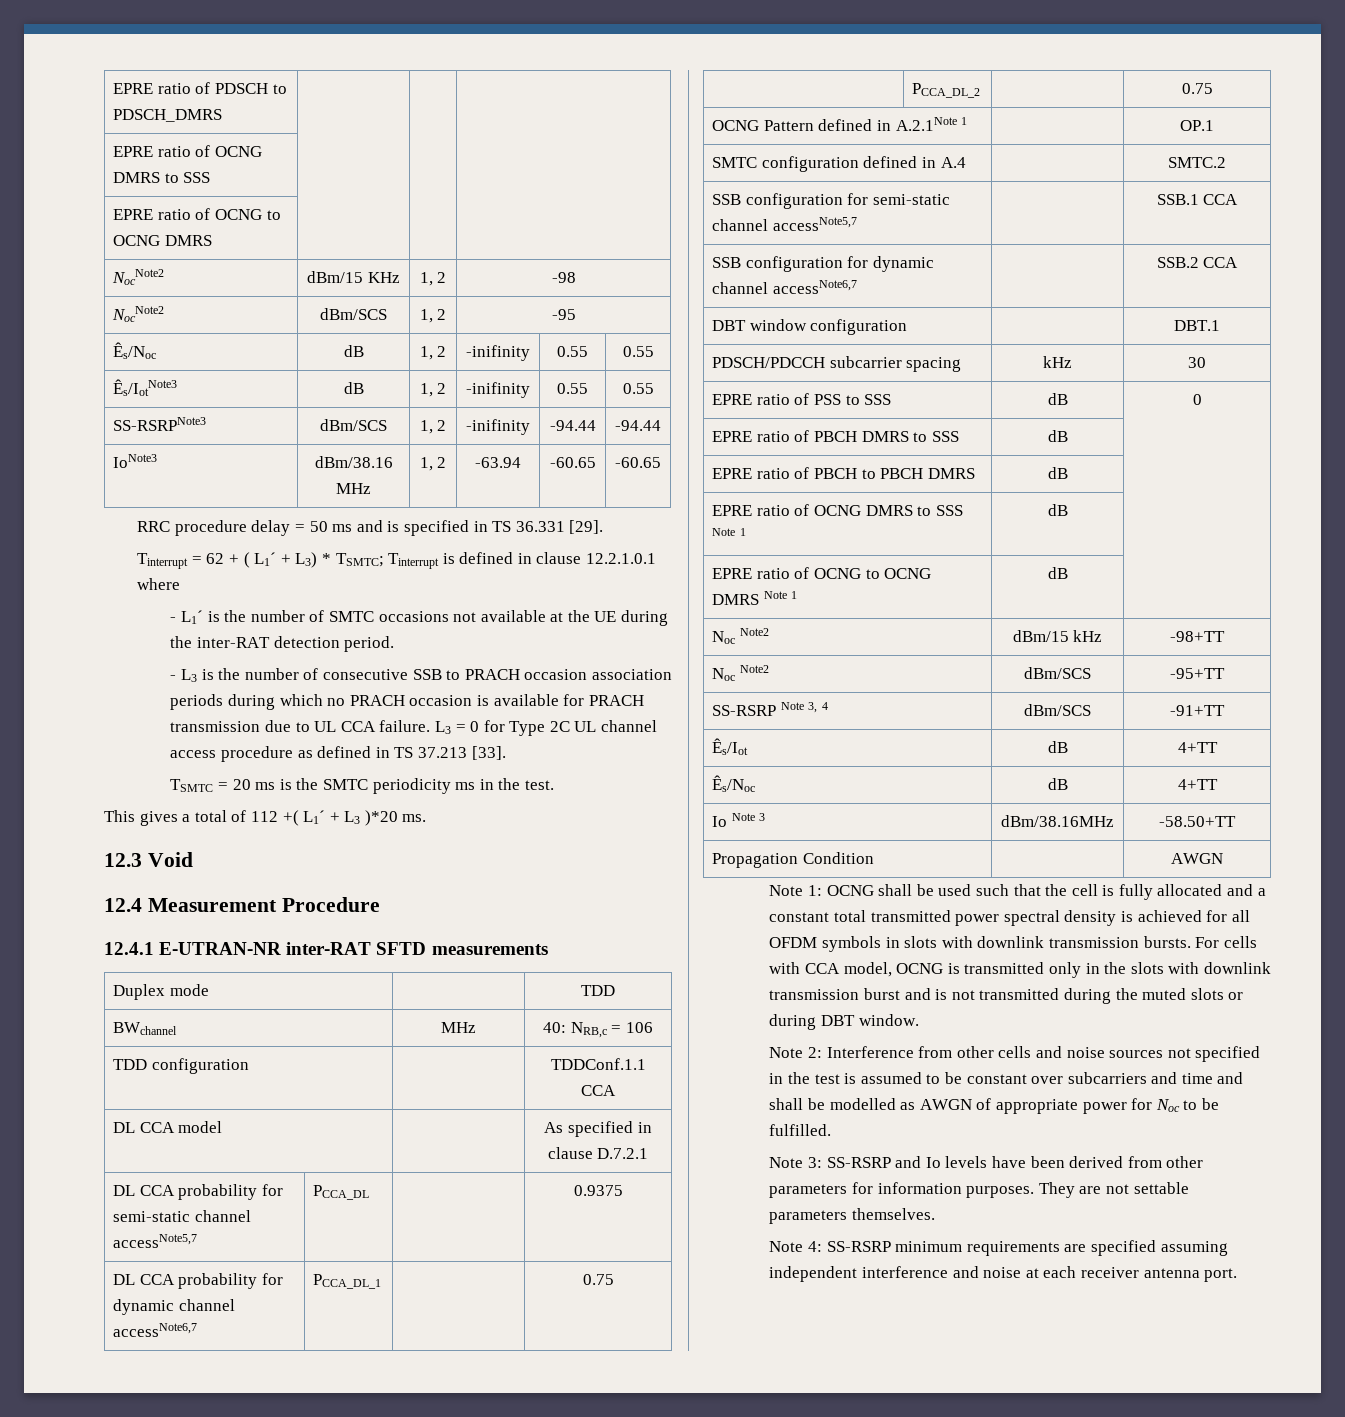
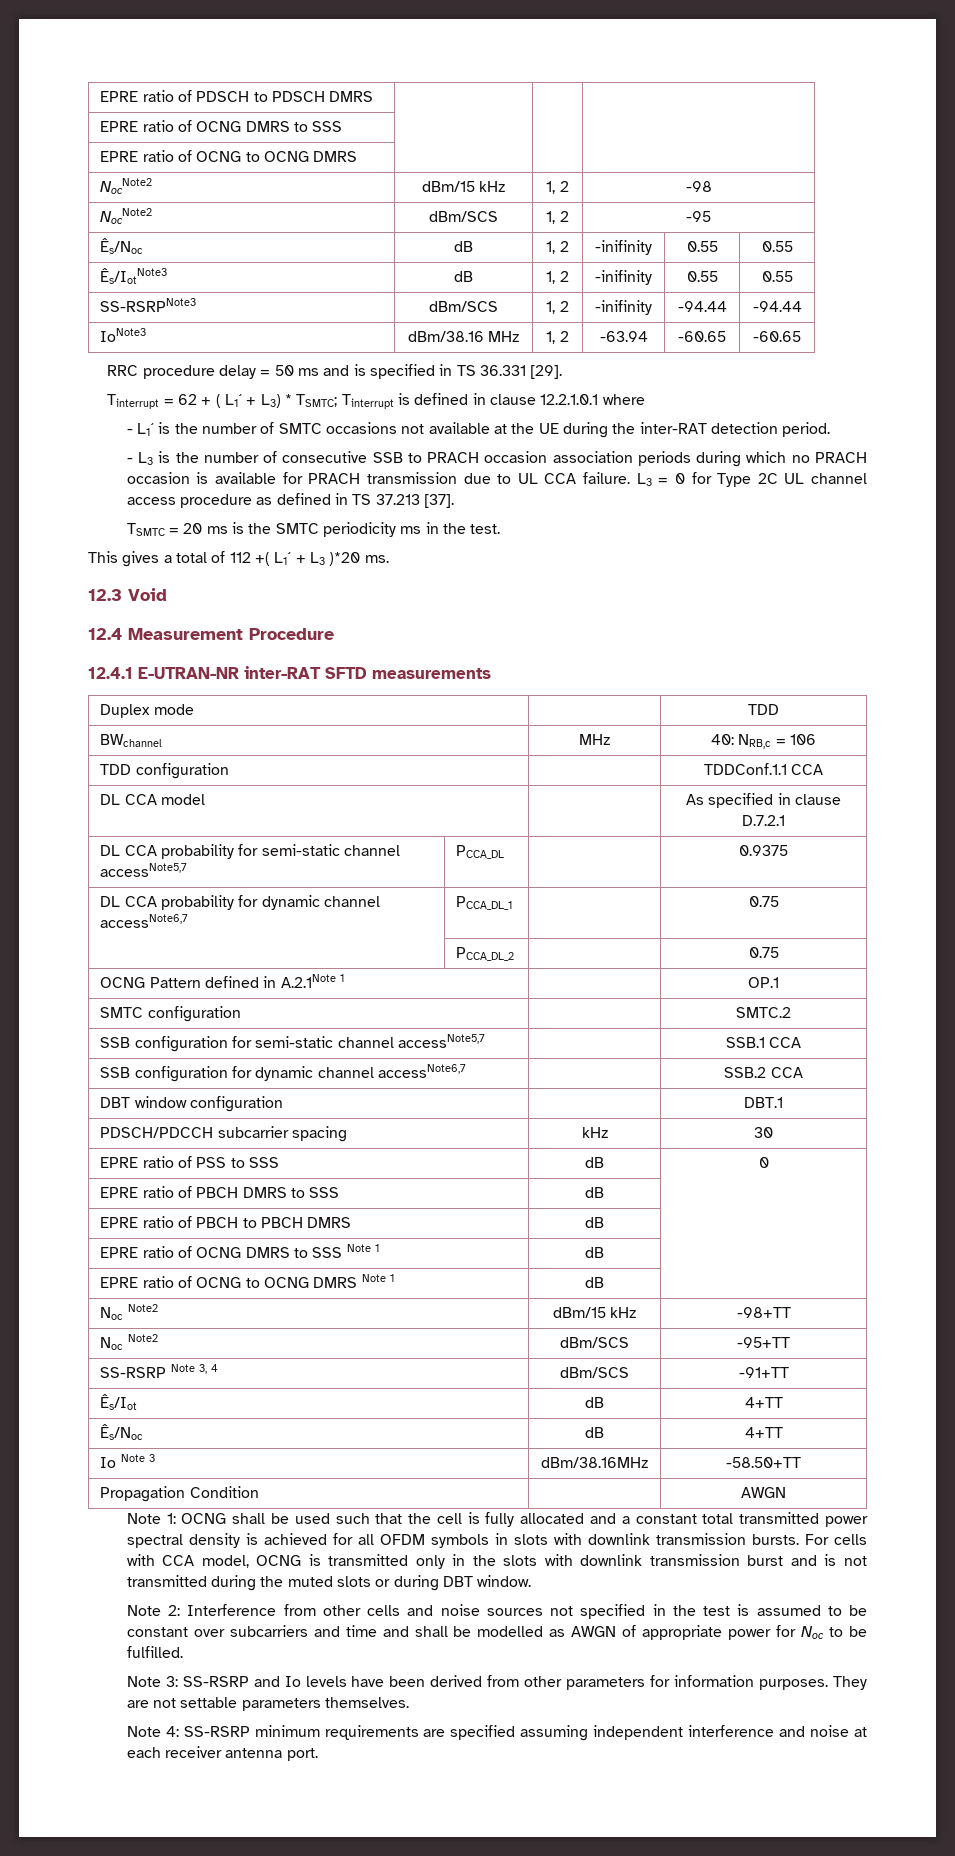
- EPRE ratio of PDSCH to PDSCH_DMRS | | |
+ EPRE ratio of PDSCH to PDSCH DMRS | | |
- NocNote2 | dBm/15 KHz | 1, 2 | -98
+ NocNote2 | dBm/15 kHz | 1, 2 | -98
- L3 = 0 for Type 2C UL channel access procedure as defined in TS 37.213 [33].
+ L3 = 0 for Type 2C UL channel access procedure as defined in TS 37.213 [37].
- SMTC configuration defined in A.4 | | SMTC.2
+ SMTC configuration | | SMTC.2

